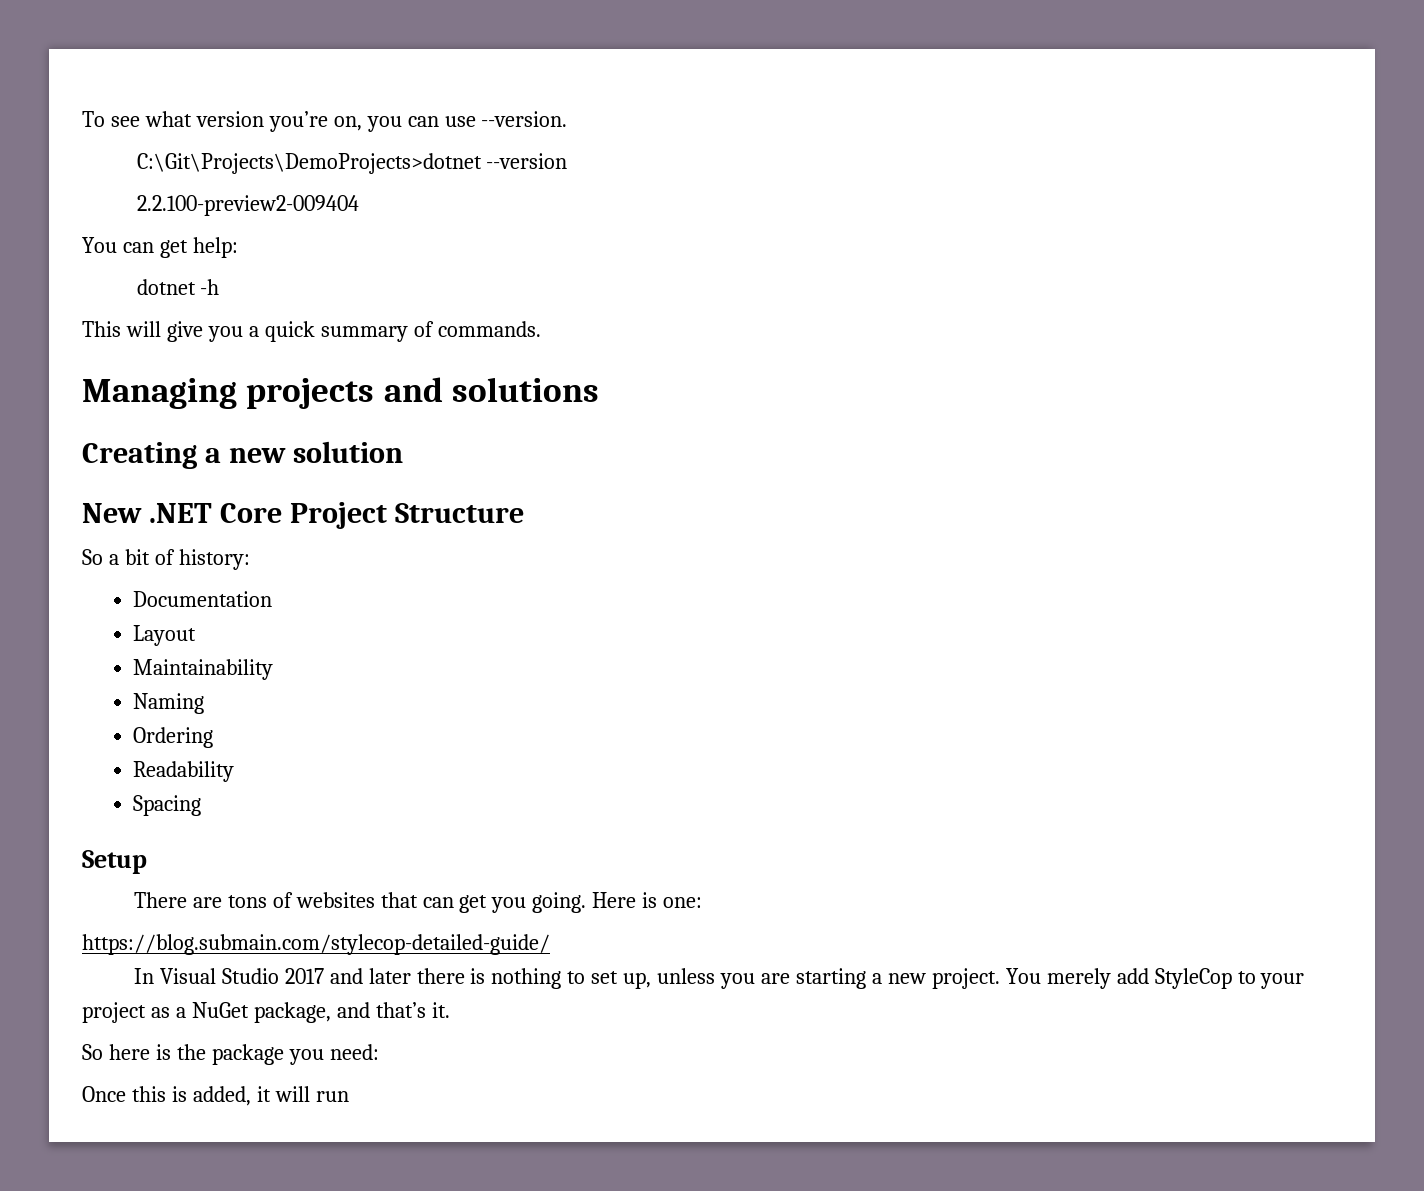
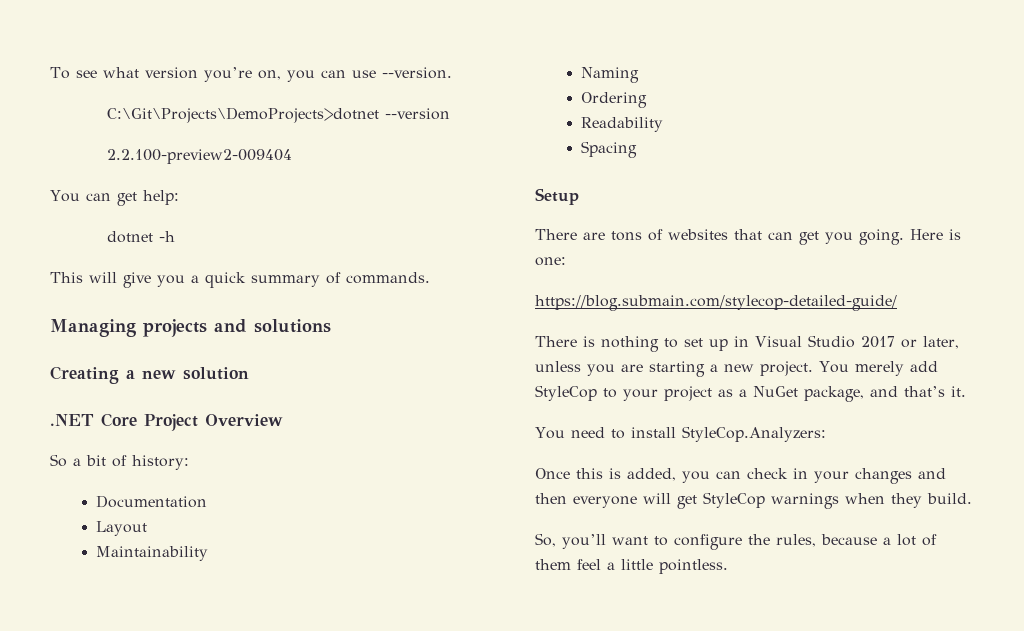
- New .NET Core Project Structure
+ .NET Core Project Overview
- In Visual Studio 2017 and later there is nothing to set up, unless you are starting a new project.
+ There is nothing to set up in Visual Studio 2017 or later, unless you are starting a new project.
- So here is the package you need:
- Once this is added, it will run
+ You need to install StyleCop.Analyzers:
+ Once this is added, you can check in your changes and then everyone will get StyleCop warnings when they build.
+ So, you’ll want to configure the rules, because a lot of them feel a little pointless.

